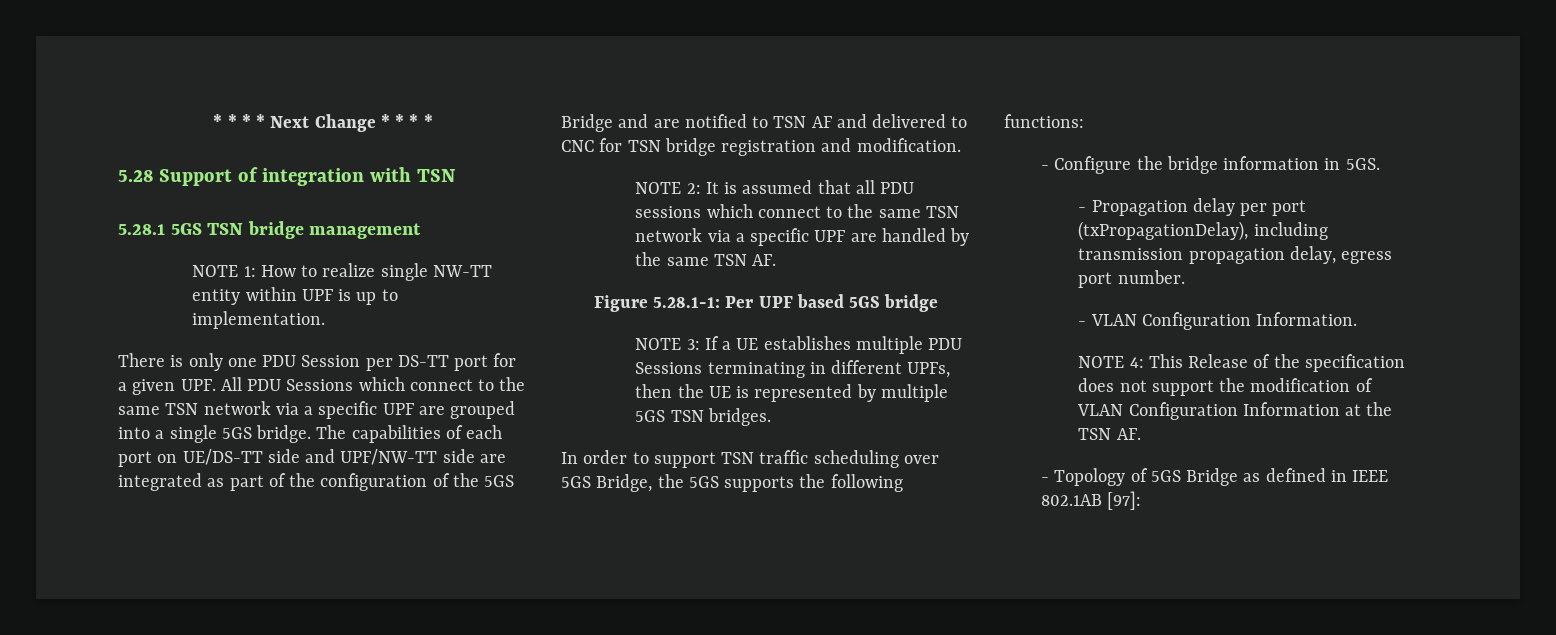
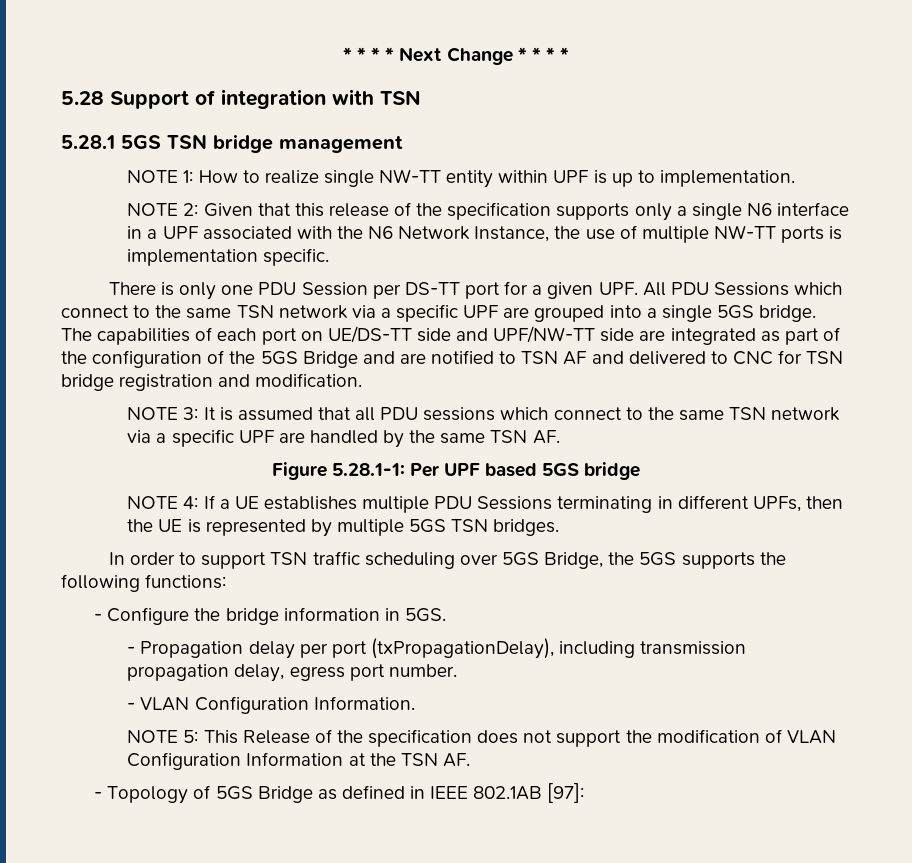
+ NOTE 2: Given that this release of the specification supports only a single N6 interface in a UPF associated with the N6 Network Instance, the use of multiple NW-TT ports is implementation specific.
- NOTE 2: It is assumed that all PDU sessions which connect to the same TSN network via a specific UPF are handled by the same TSN AF.
+ NOTE 3: It is assumed that all PDU sessions which connect to the same TSN network via a specific UPF are handled by the same TSN AF.
- NOTE 3: If a UE establishes multiple PDU Sessions terminating in different UPFs, then the UE is represented by multiple 5GS TSN bridges.
+ NOTE 4: If a UE establishes multiple PDU Sessions terminating in different UPFs, then the UE is represented by multiple 5GS TSN bridges.
- NOTE 4: This Release of the specification does not support the modification of VLAN Configuration Information at the TSN AF.
+ NOTE 5: This Release of the specification does not support the modification of VLAN Configuration Information at the TSN AF.

